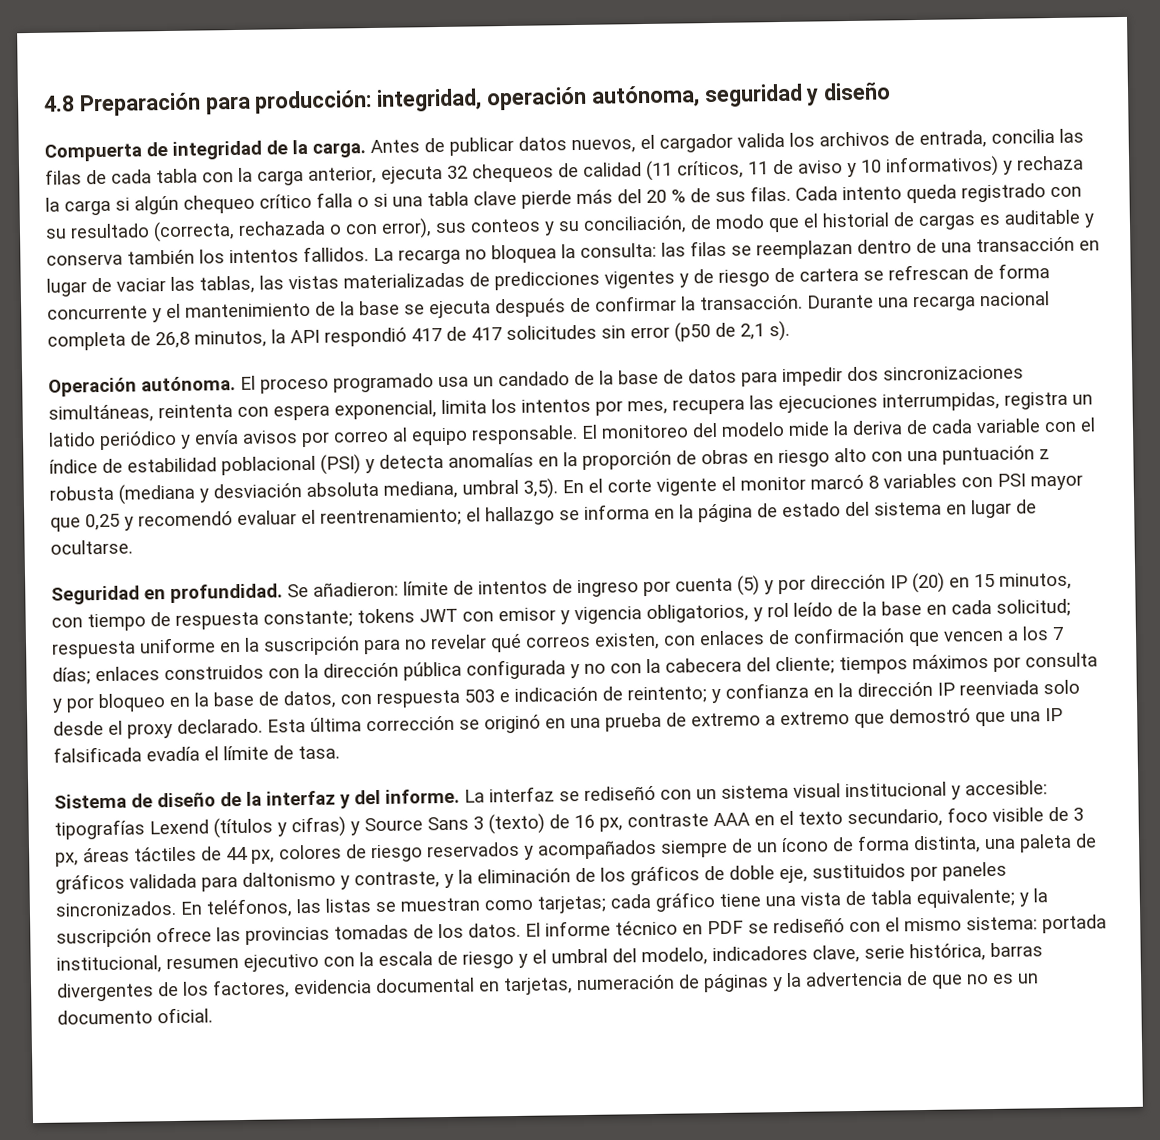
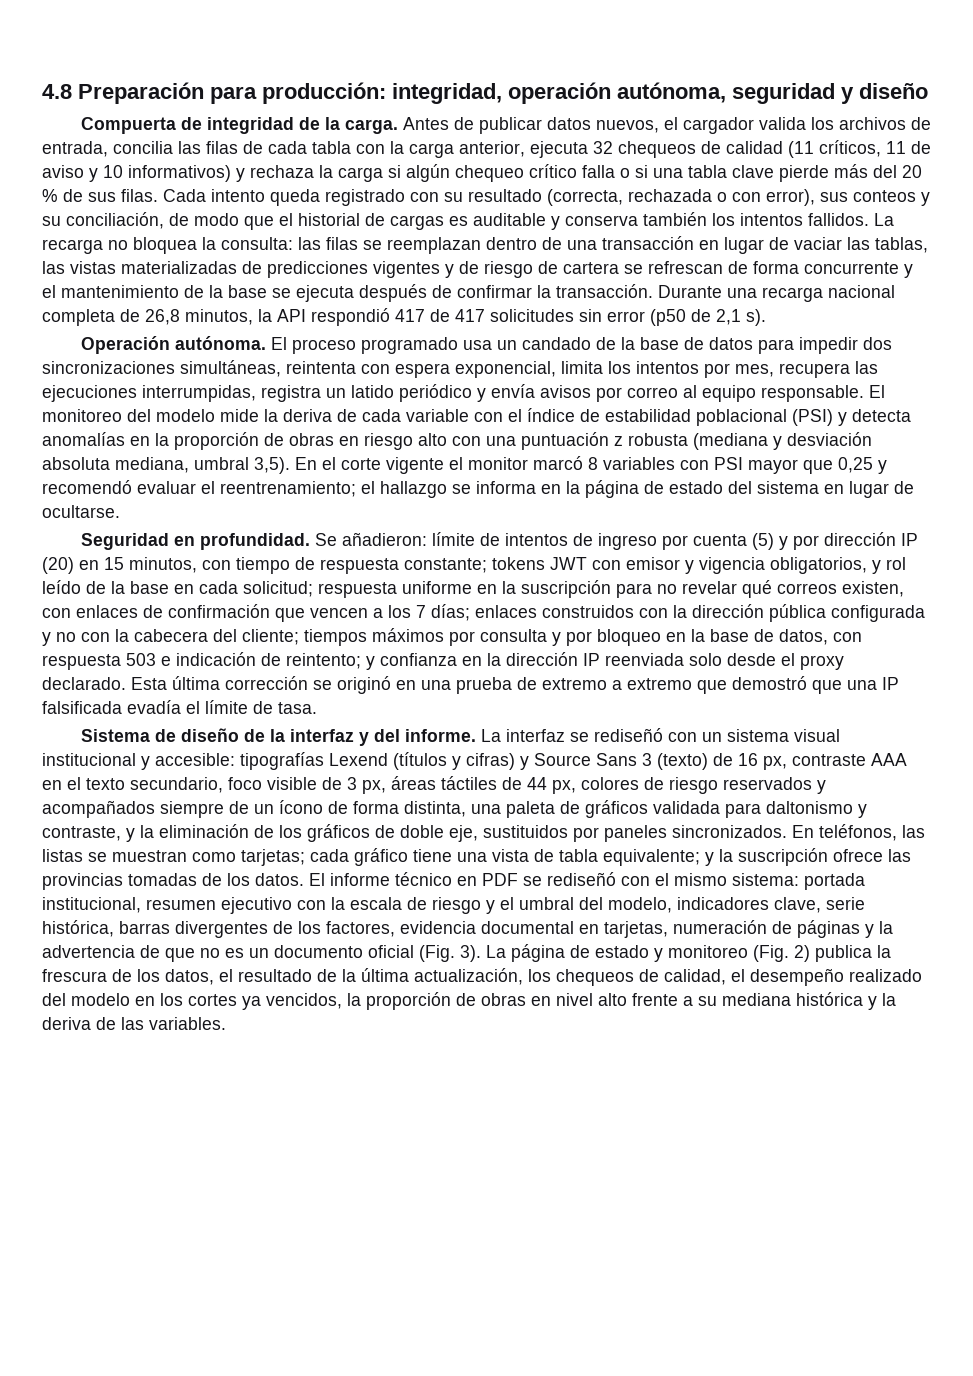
- El informe técnico en PDF se rediseñó con el mismo sistema: portada institucional, resumen ejecutivo con la escala de riesgo y el umbral del modelo, indicadores clave, serie histórica, barras divergentes de los factores, evidencia documental en tarjetas, numeración de páginas y la advertencia de que no es un documento oficial.
+ El informe técnico en PDF se rediseñó con el mismo sistema: portada institucional, resumen ejecutivo con la escala de riesgo y el umbral del modelo, indicadores clave, serie histórica, barras divergentes de los factores, evidencia documental en tarjetas, numeración de páginas y la advertencia de que no es un documento oficial (Fig. 3). La página de estado y monitoreo (Fig. 2) publica la frescura de los datos, el resultado de la última actualización, los chequeos de calidad, el desempeño realizado del modelo en los cortes ya vencidos, la proporción de obras en nivel alto frente a su mediana histórica y la deriva de las variables.

